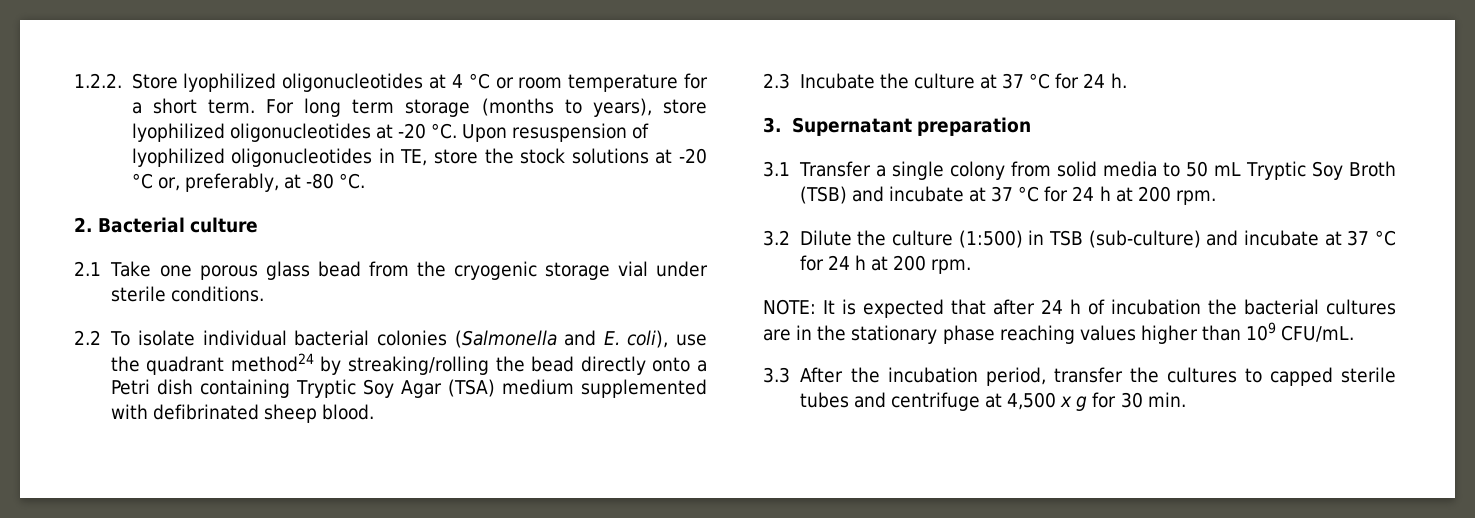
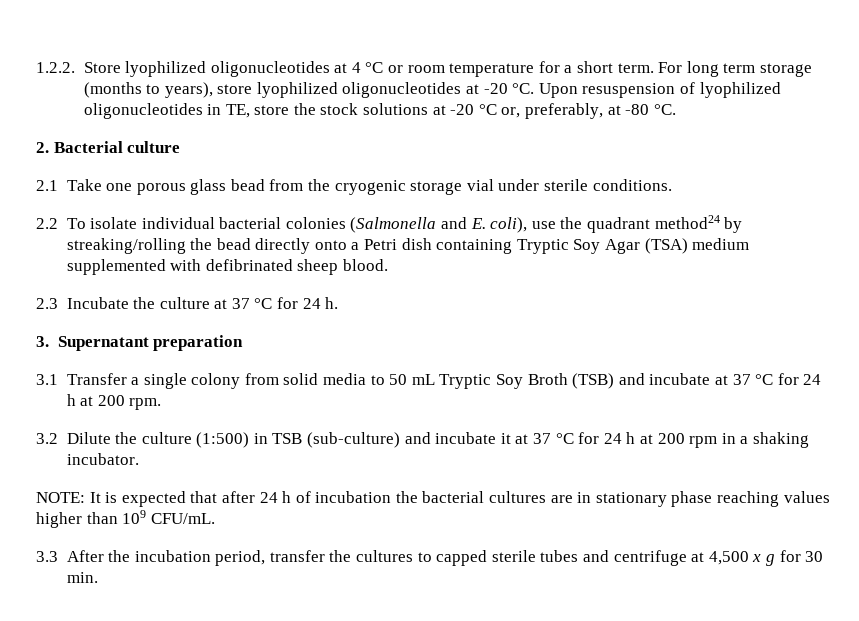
- 3.2 Dilute the culture (1:500) in TSB (sub-culture) and incubate at 37 °C for 24 h at 200 rpm.
+ 3.2 Dilute the culture (1:500) in TSB (sub-culture) and incubate it at 37 °C for 24 h at 200 rpm in a shaking incubator.
- NOTE: It is expected that after 24 h of incubation the bacterial cultures are in the stationary phase reaching values higher than 109 CFU/mL.
+ NOTE: It is expected that after 24 h of incubation the bacterial cultures are in stationary phase reaching values higher than 109 CFU/mL.

